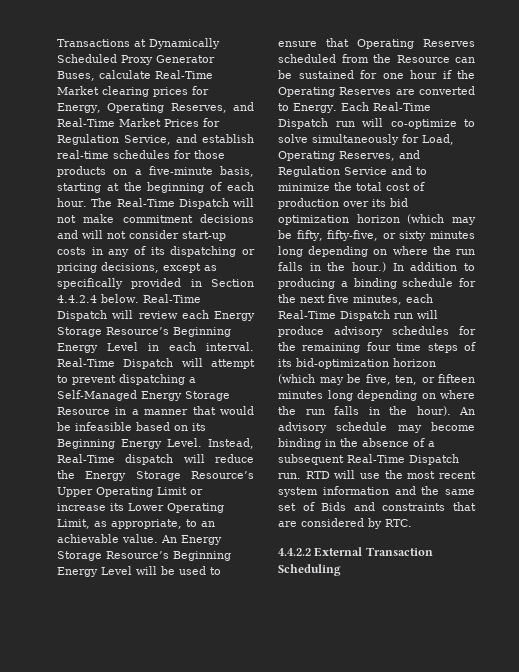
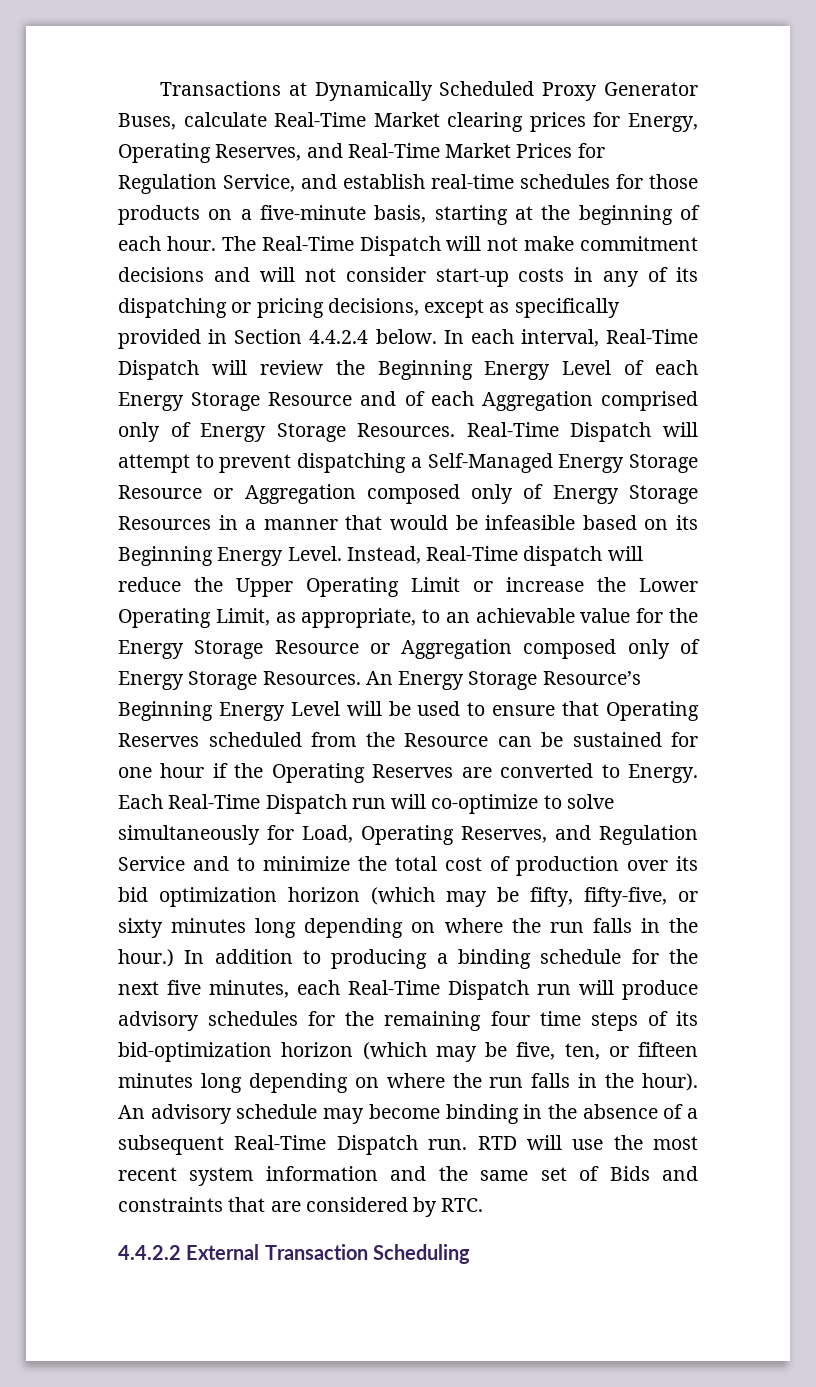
- Real-Time Dispatch will review each Energy Storage Resource’s Beginning Energy Level in each interval.
+ In each interval, Real-Time Dispatch will review the Beginning Energy Level of each Energy Storage Resource and of each Aggregation comprised only of Energy Storage Resources.
- Real-Time Dispatch will attempt to prevent dispatching a Self-Managed Energy Storage Resource in a manner that would be infeasible based on its Beginning Energy Level.
+ Real-Time Dispatch will attempt to prevent dispatching a Self-Managed Energy Storage Resource or Aggregation composed only of Energy Storage Resources in a manner that would be infeasible based on its Beginning Energy Level.
- Instead, Real-Time dispatch will reduce the Energy Storage Resource’s Upper Operating Limit or increase its Lower Operating Limit, as appropriate, to an achievable value.
+ Instead, Real-Time dispatch will reduce the Upper Operating Limit or increase the Lower Operating Limit, as appropriate, to an achievable value for the Energy Storage Resource or Aggregation composed only of Energy Storage Resources.

